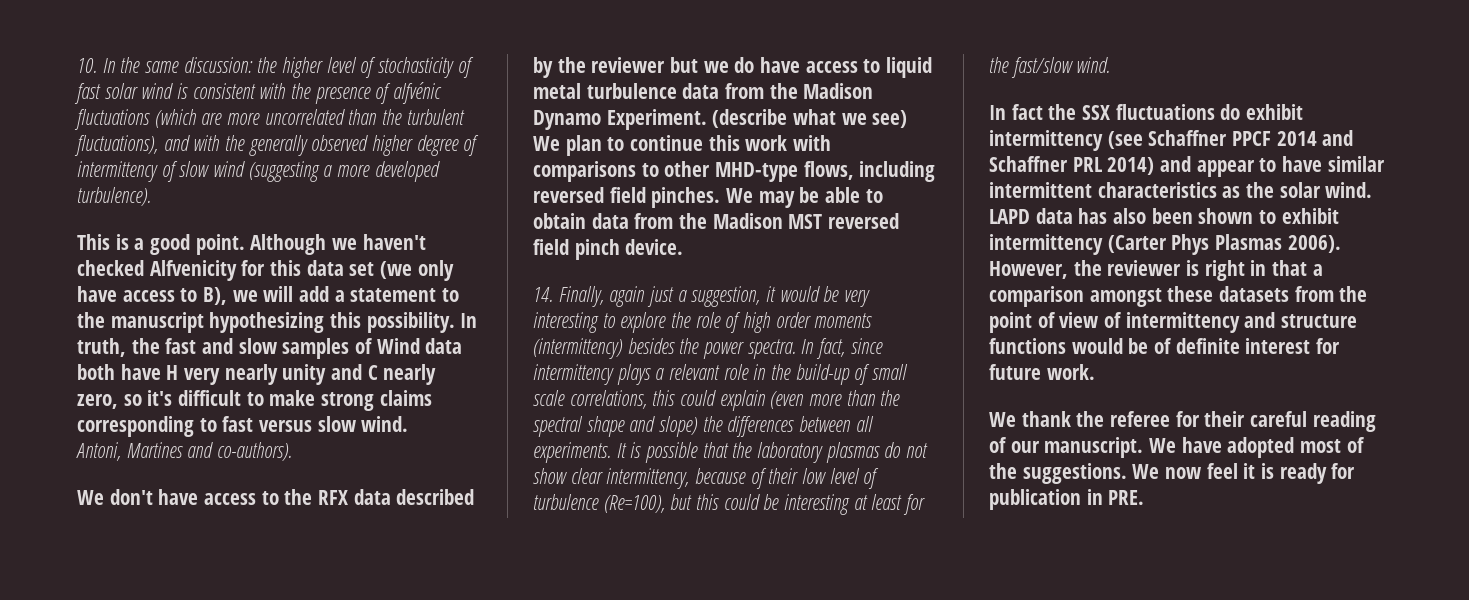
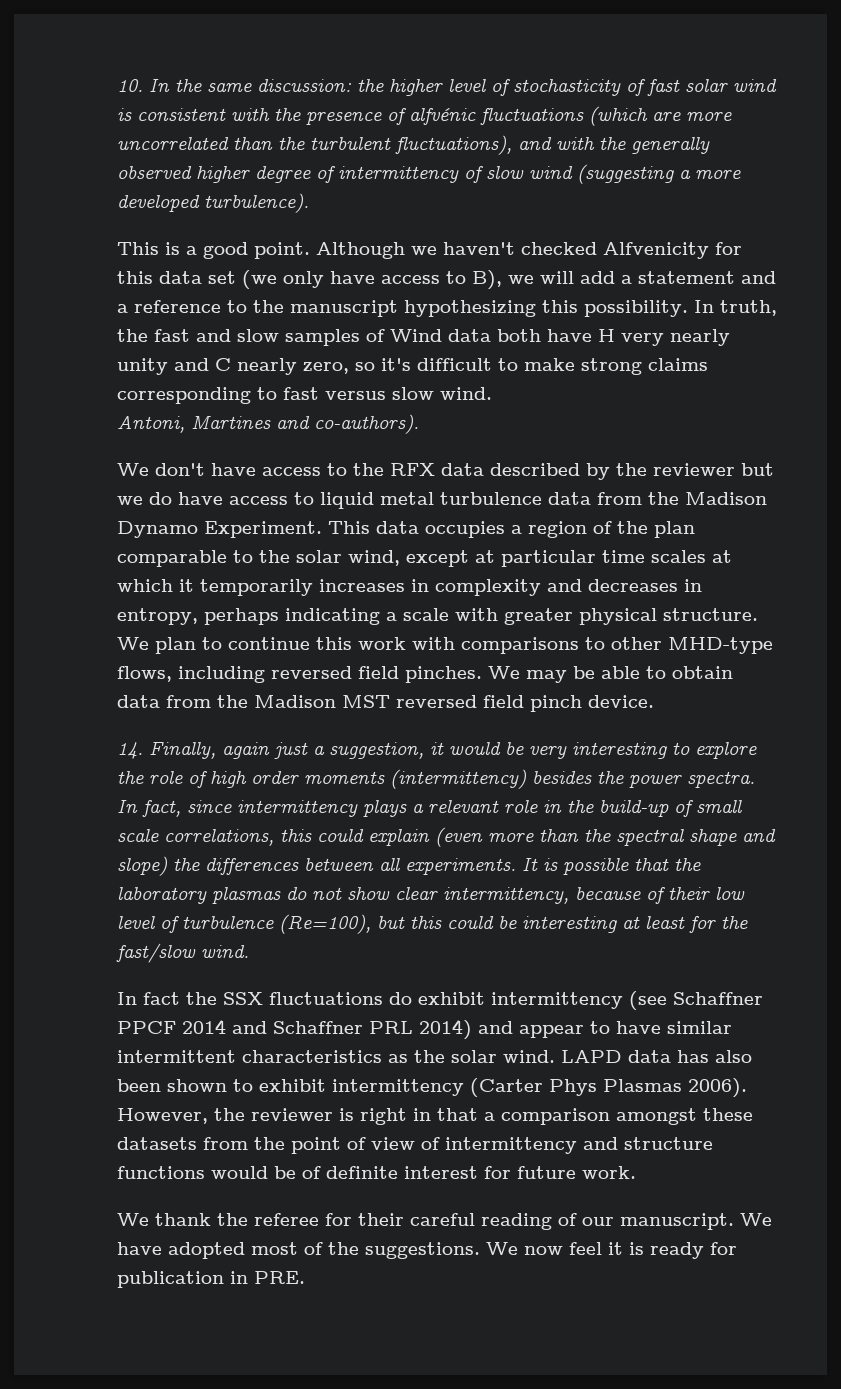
- Although we haven't checked Alfvenicity for this data set (we only have access to B), we will add a statement to the manuscript hypothesizing this possibility.
+ Although we haven't checked Alfvenicity for this data set (we only have access to B), we will add a statement and a reference to the manuscript hypothesizing this possibility.
- (describe what we see) We plan to continue this work with comparisons to other MHD-type flows, including reversed field pinches.
+ This data occupies a region of the plan comparable to the solar wind, except at particular time scales at which it temporarily increases in complexity and decreases in entropy, perhaps indicating a scale with greater physical structure. We plan to continue this work with comparisons to other MHD-type flows, including reversed field pinches.

